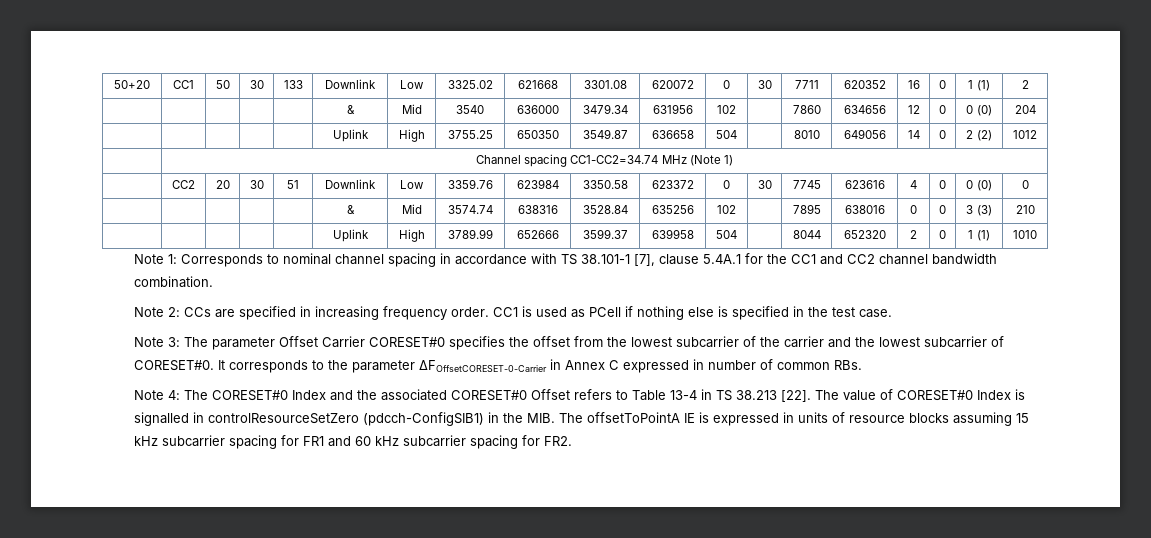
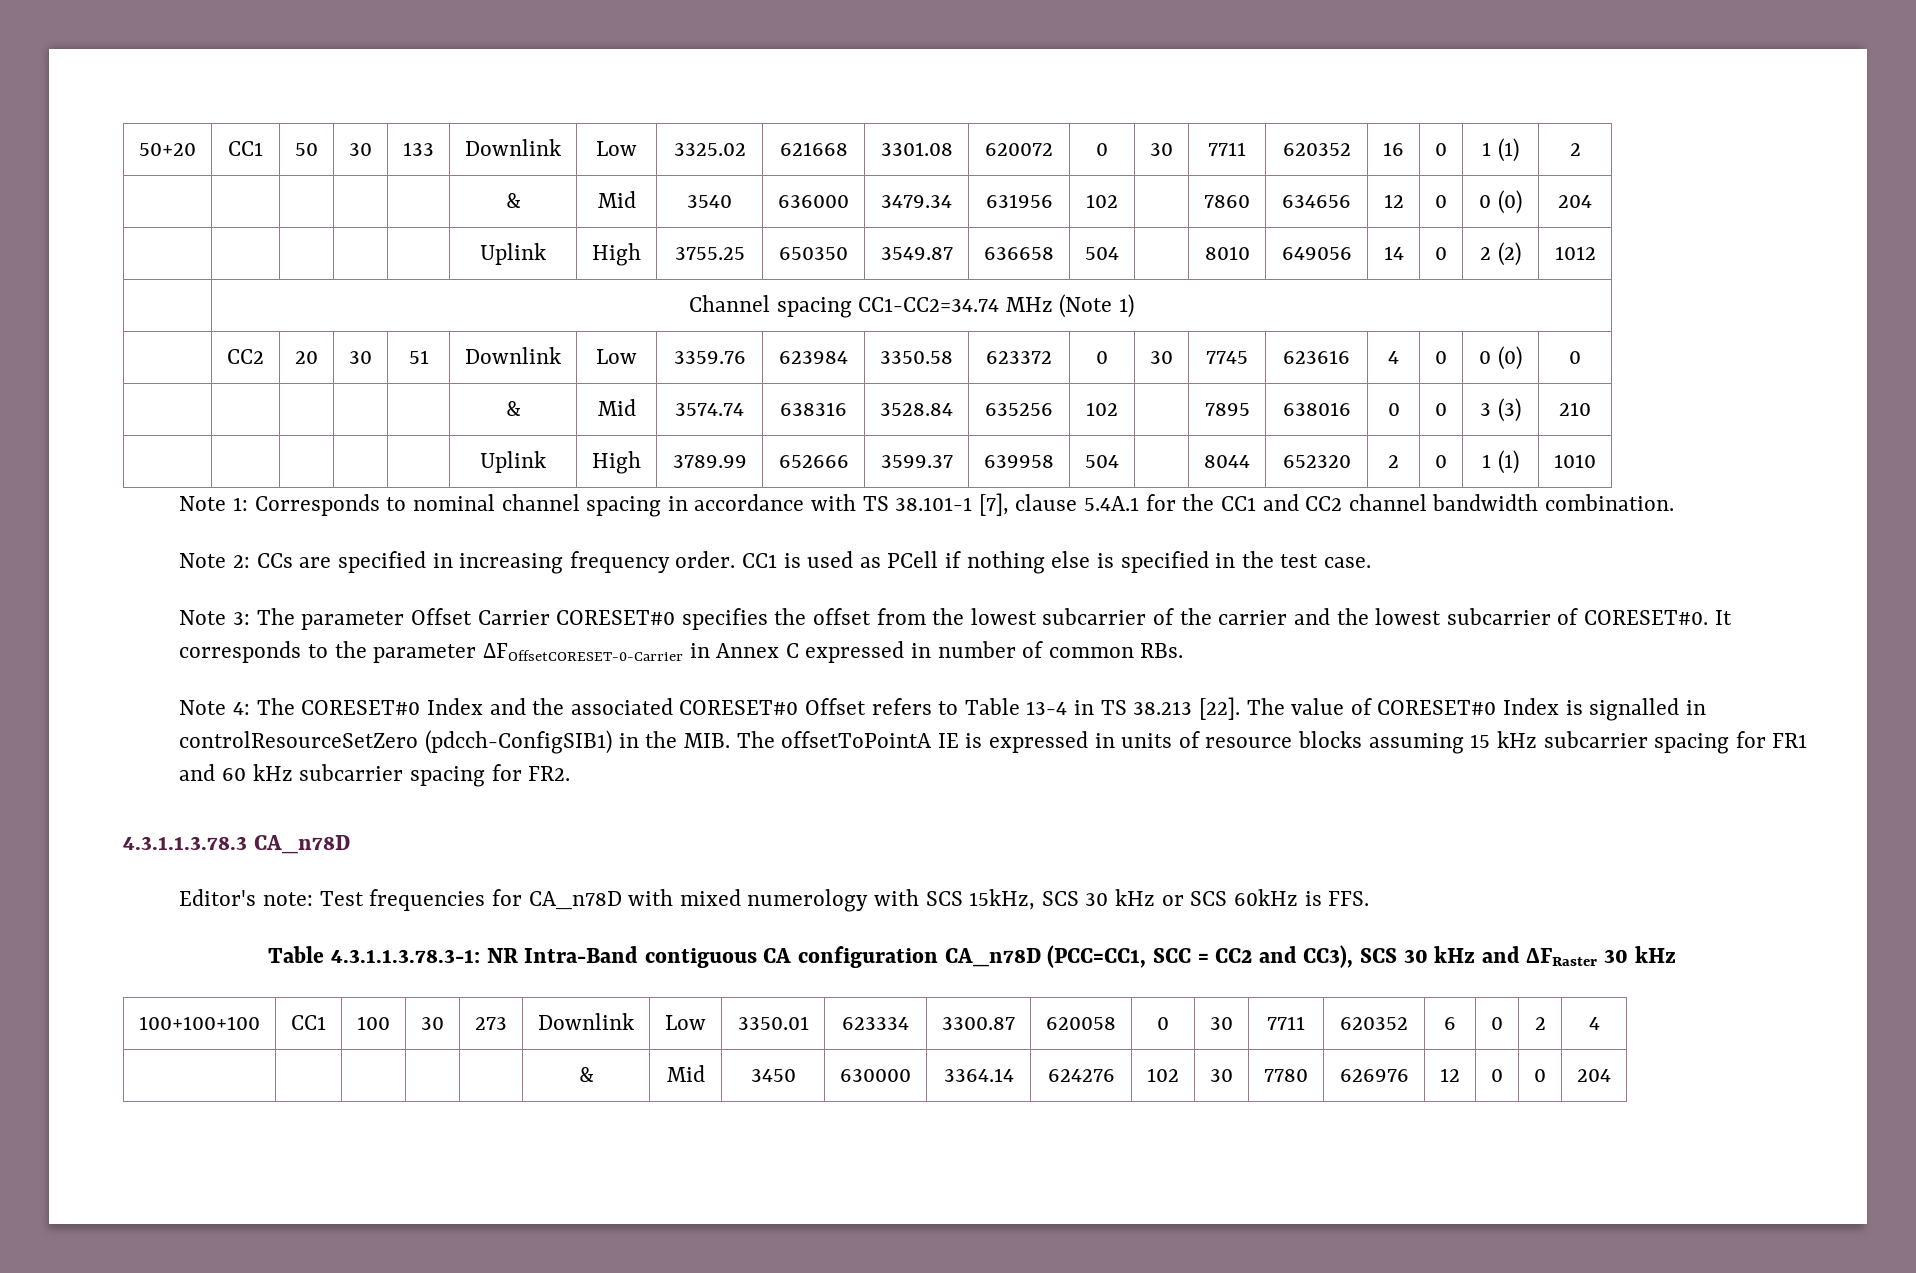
+ 4.3.1.1.3.78.3 CA_n78D
+ Editor's note: Test frequencies for CA_n78D with mixed numerology with SCS 15kHz, SCS 30 kHz or SCS 60kHz is FFS.
+ Table 4.3.1.1.3.78.3-1: NR Intra-Band contiguous CA configuration CA_n78D (PCC=CC1, SCC = CC2 and CC3), SCS 30 kHz and ΔFRaster 30 kHz
+ 100+100+100 | CC1 | 100 | 30 | 273 | Downlink | Low | 3350.01 | 623334 | 3300.87 | 620058 | 0 | 30 | 7711 | 620352 | 6 | 0 | 2 | 4
+ | | | | | & | Mid | 3450 | 630000 | 3364.14 | 624276 | 102 | 30 | 7780 | 626976 | 12 | 0 | 0 | 204

